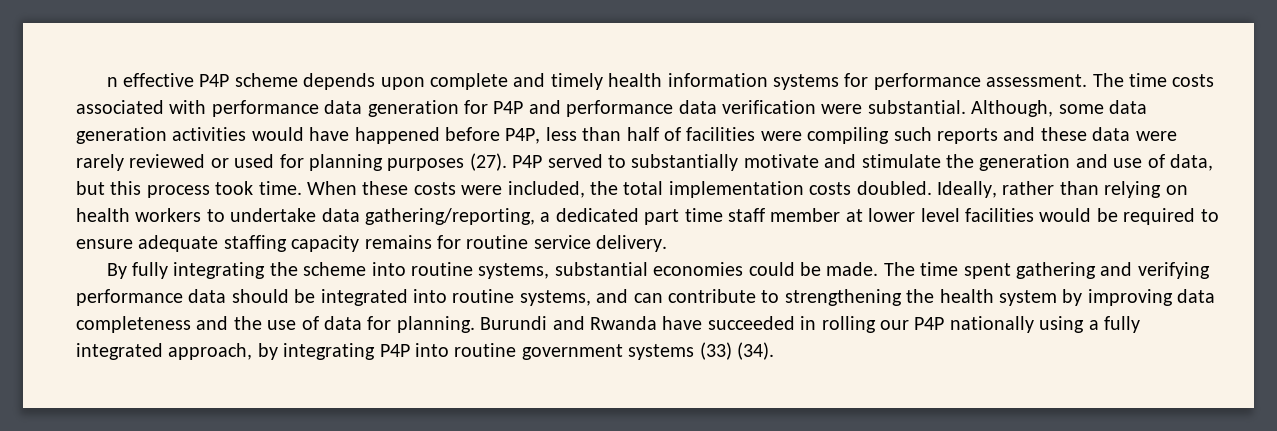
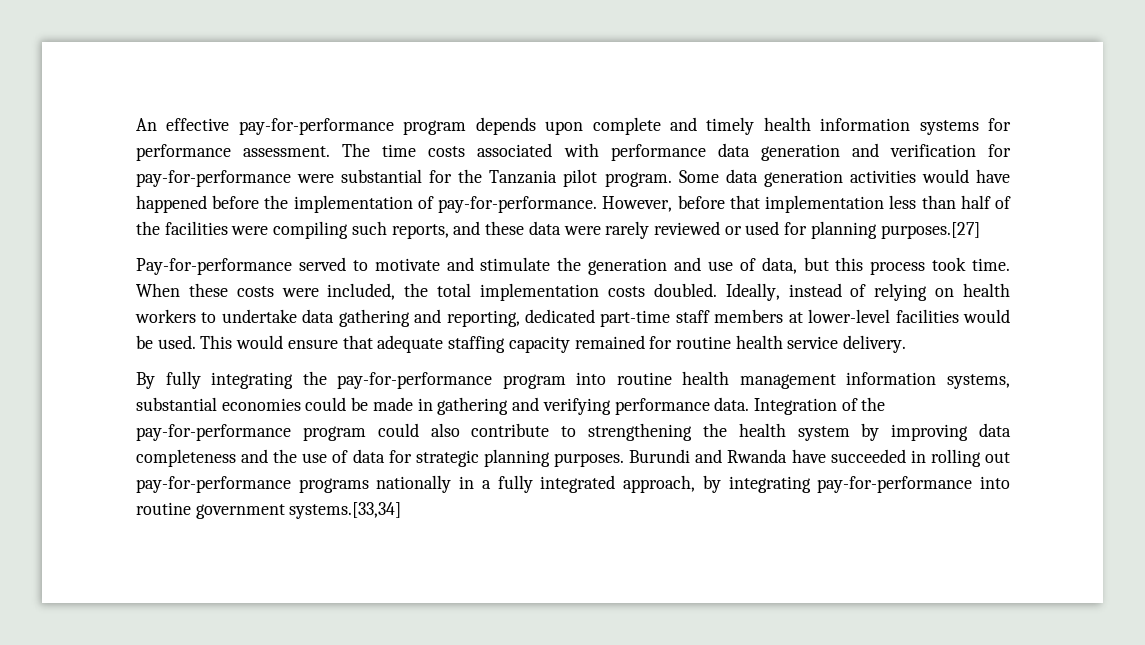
- n effective P4P scheme depends upon complete and timely health information systems for performance assessment.
+ An effective pay-for-performance program depends upon complete and timely health information systems for performance assessment.
- The time costs associated with performance data generation for P4P and performance data verification were substantial. Although, some data generation activities would have happened before P4P, less than half of facilities were compiling such reports and these data were rarely reviewed or used for planning purposes (27). P4P served to substantially motivate and stimulate the generation and use of data, but this process took time.
+ The time costs associated with performance data generation and verification for pay-for-performance were substantial for the Tanzania pilot program. Some data generation activities would have happened before the implementation of pay-for-performance. However, before that implementation less than half of the facilities were compiling such reports, and these data were rarely reviewed or used for planning purposes.[27]
+ Pay-for-performance served to motivate and stimulate the generation and use of data, but this process took time.
- Ideally, rather than relying on health workers to undertake data gathering/reporting, a dedicated part time staff member at lower level facilities would be required to ensure adequate staffing capacity remains for routine service delivery.
+ Ideally, instead of relying on health workers to undertake data gathering and reporting, dedicated part-time staff members at lower-level facilities would be used. This would ensure that adequate staffing capacity remained for routine health service delivery.
- By fully integrating the scheme into routine systems, substantial economies could be made. The time spent gathering and verifying performance data should be integrated into routine systems, and can contribute to strengthening the health system by improving data completeness and the use of data for planning.
+ By fully integrating the pay-for-performance program into routine health management information systems, substantial economies could be made in gathering and verifying performance data. Integration of the pay-for-performance program could also contribute to strengthening the health system by improving data completeness and the use of data for strategic planning purposes.
- Burundi and Rwanda have succeeded in rolling our P4P nationally using a fully integrated approach, by integrating P4P into routine government systems (33) (34).
+ Burundi and Rwanda have succeeded in rolling out pay-for-performance programs nationally in a fully integrated approach, by integrating pay-for-performance into routine government systems.[33,34]

